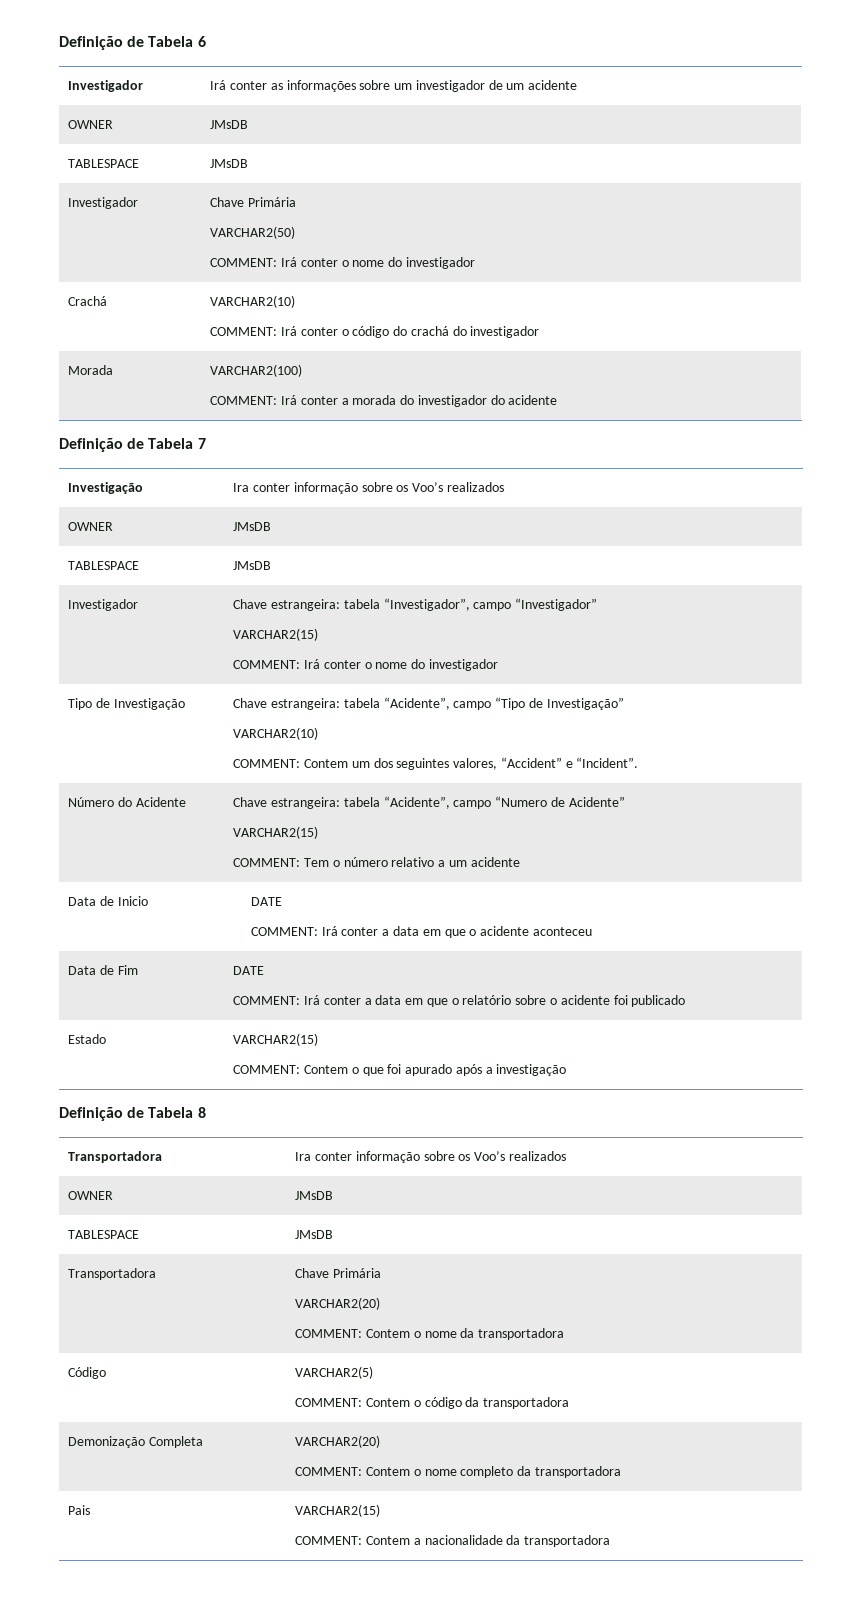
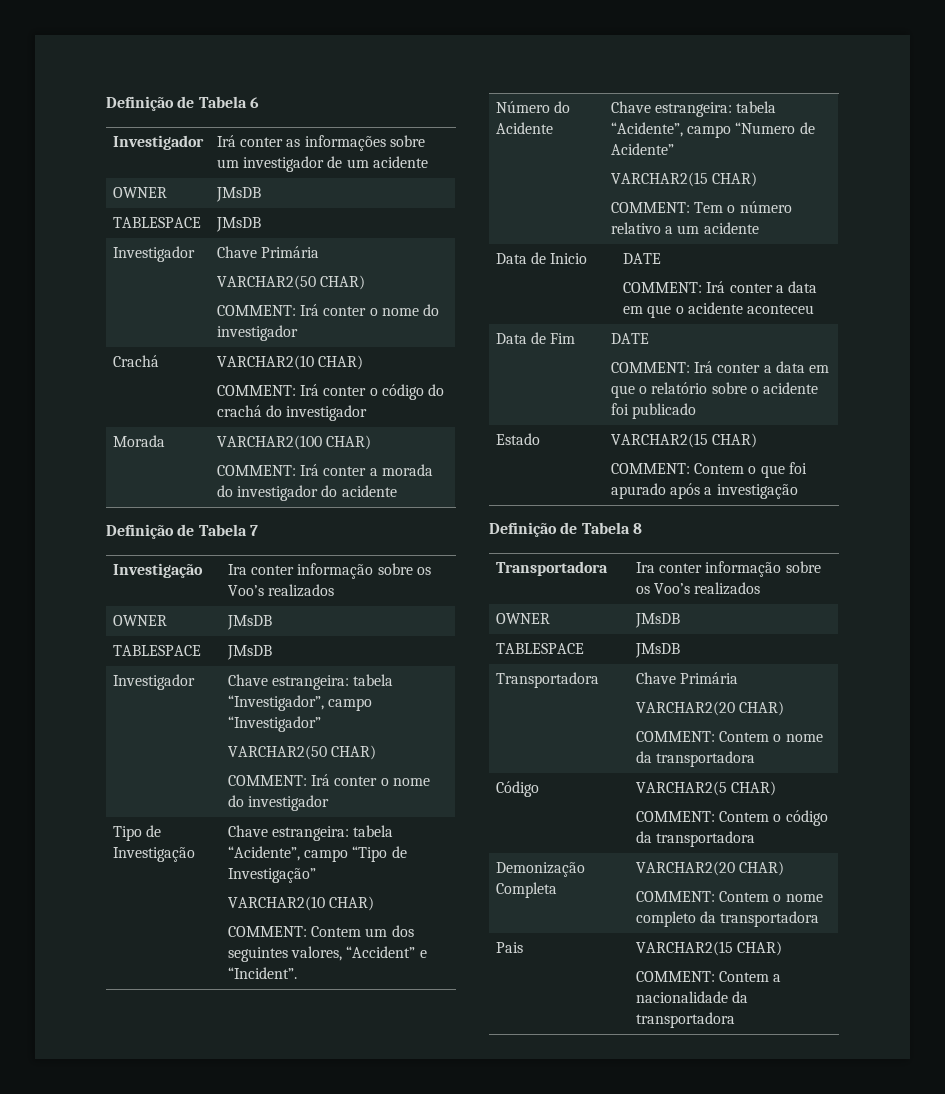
  Investigador | Chave Primária
- VARCHAR2(50)
+ VARCHAR2(50 CHAR)
- Crachá | VARCHAR2(10)
+ Crachá | VARCHAR2(10 CHAR)
- Morada | VARCHAR2(100)
+ Morada | VARCHAR2(100 CHAR)
  Investigador | Chave estrangeira: tabela “Investigador”, campo “Investigador”
- VARCHAR2(15)
+ VARCHAR2(50 CHAR)
  Tipo de Investigação | Chave estrangeira: tabela “Acidente”, campo “Tipo de Investigação”
- VARCHAR2(10)
+ VARCHAR2(10 CHAR)
  Número do Acidente | Chave estrangeira: tabela “Acidente”, campo “Numero de Acidente”
- VARCHAR2(15)
+ VARCHAR2(15 CHAR)
- Estado | VARCHAR2(15)
+ Estado | VARCHAR2(15 CHAR)
  Transportadora | Chave Primária
- VARCHAR2(20)
+ VARCHAR2(20 CHAR)
- Código | VARCHAR2(5)
+ Código | VARCHAR2(5 CHAR)
- Demonização Completa | VARCHAR2(20)
+ Demonização Completa | VARCHAR2(20 CHAR)
- Pais | VARCHAR2(15)
+ Pais | VARCHAR2(15 CHAR)

